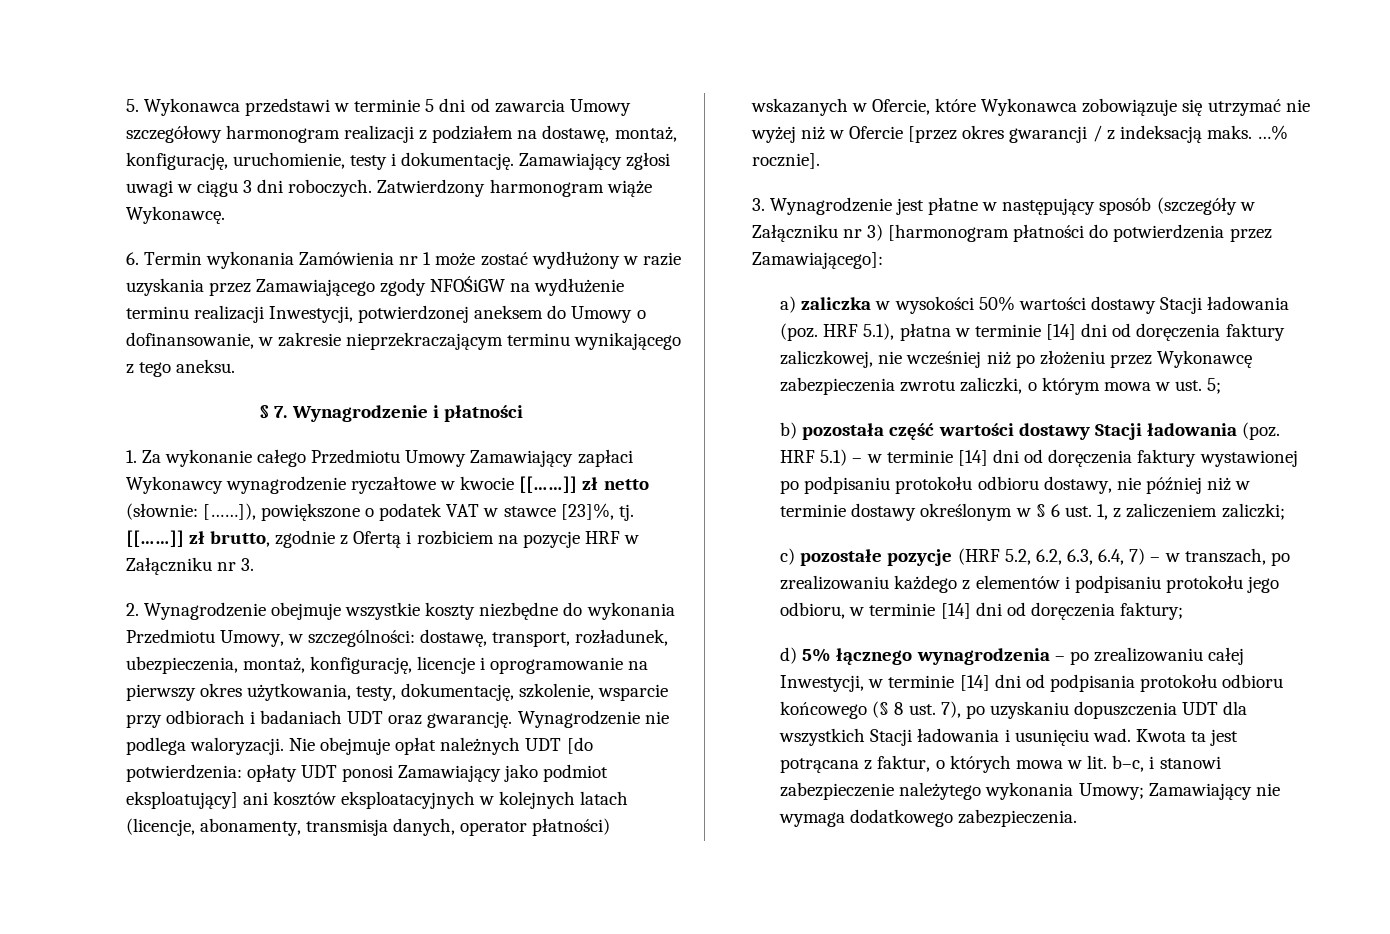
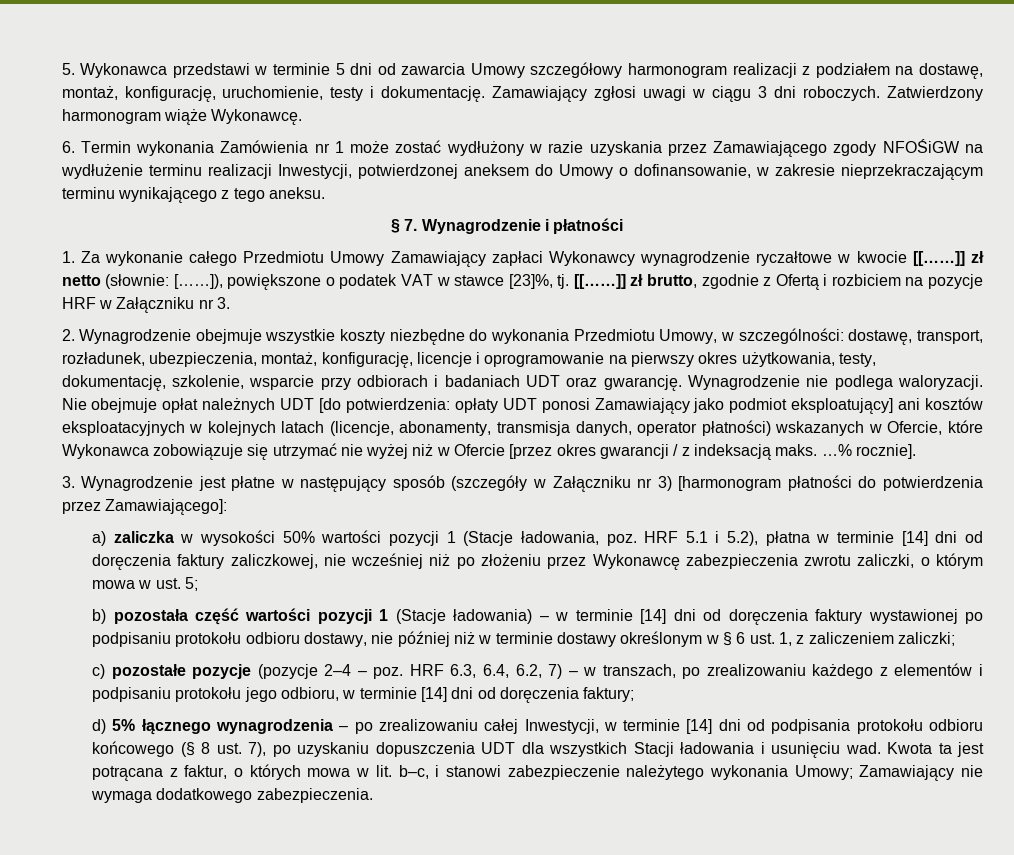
- a) zaliczka w wysokości 50% wartości dostawy Stacji ładowania (poz. HRF 5.1), płatna w terminie [14] dni od doręczenia faktury zaliczkowej, nie wcześniej niż po złożeniu przez Wykonawcę zabezpieczenia zwrotu zaliczki, o którym mowa w ust. 5;
+ a) zaliczka w wysokości 50% wartości pozycji 1 (Stacje ładowania, poz. HRF 5.1 i 5.2), płatna w terminie [14] dni od doręczenia faktury zaliczkowej, nie wcześniej niż po złożeniu przez Wykonawcę zabezpieczenia zwrotu zaliczki, o którym mowa w ust. 5;
- b) pozostała część wartości dostawy Stacji ładowania (poz. HRF 5.1) – w terminie [14] dni od doręczenia faktury wystawionej po podpisaniu protokołu odbioru dostawy, nie później niż w terminie dostawy określonym w § 6 ust. 1, z zaliczeniem zaliczki;
+ b) pozostała część wartości pozycji 1 (Stacje ładowania) – w terminie [14] dni od doręczenia faktury wystawionej po podpisaniu protokołu odbioru dostawy, nie później niż w terminie dostawy określonym w § 6 ust. 1, z zaliczeniem zaliczki;
- c) pozostałe pozycje (HRF 5.2, 6.2, 6.3, 6.4, 7) – w transzach, po zrealizowaniu każdego z elementów i podpisaniu protokołu jego odbioru, w terminie [14] dni od doręczenia faktury;
+ c) pozostałe pozycje (pozycje 2–4 – poz. HRF 6.3, 6.4, 6.2, 7) – w transzach, po zrealizowaniu każdego z elementów i podpisaniu protokołu jego odbioru, w terminie [14] dni od doręczenia faktury;

